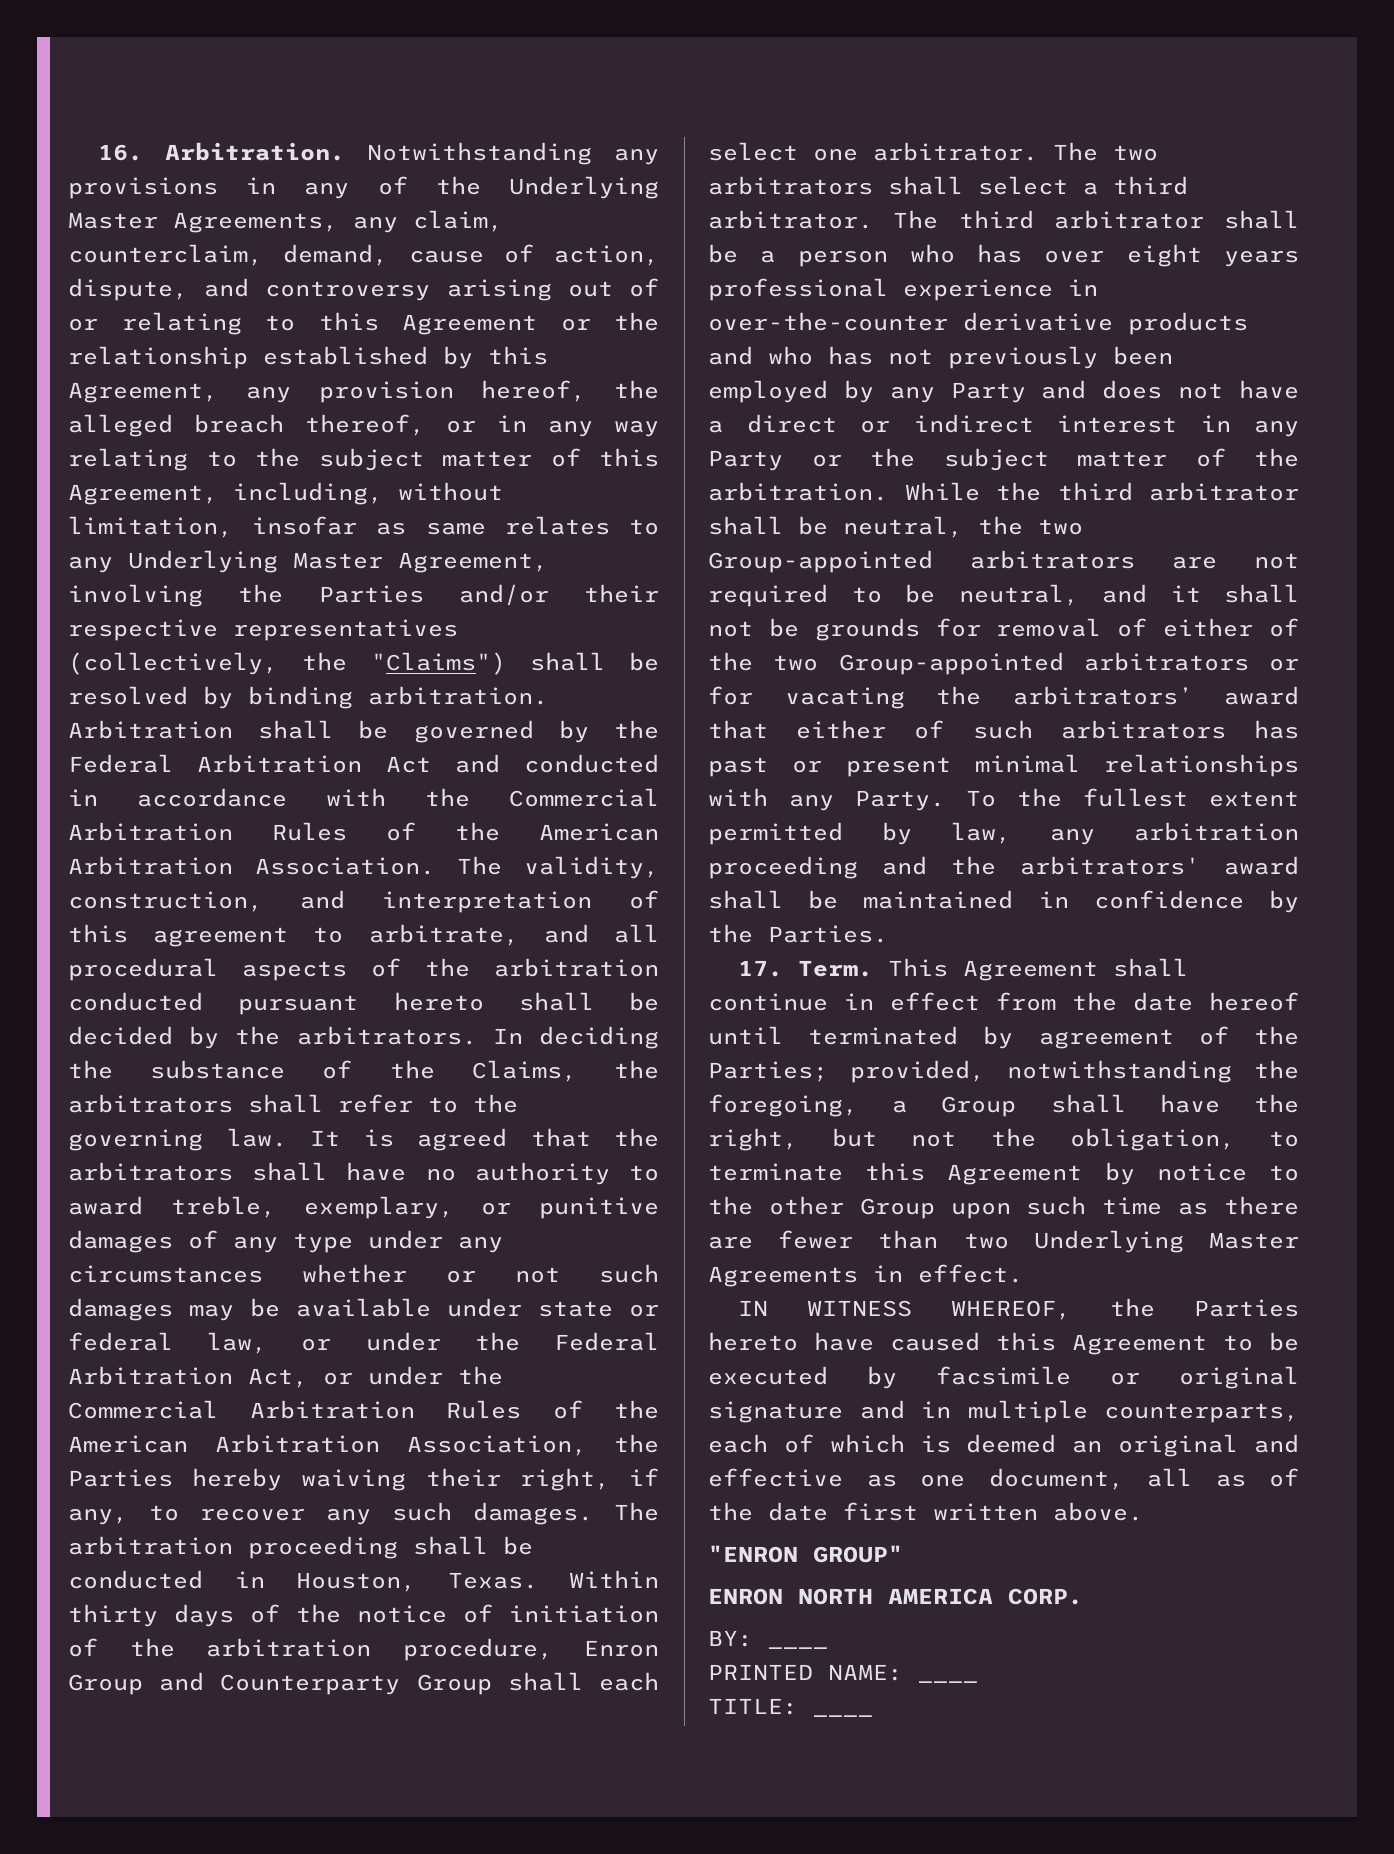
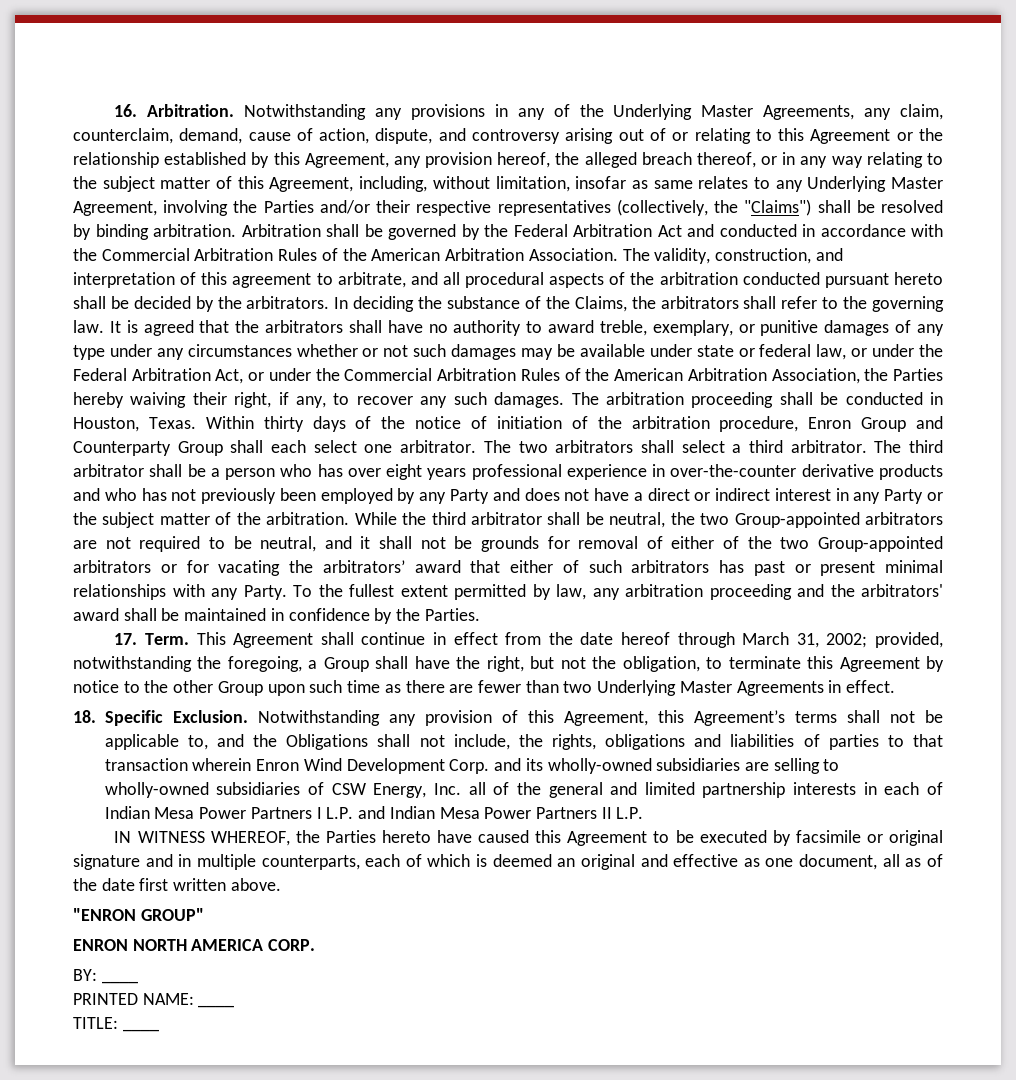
- This Agreement shall continue in effect from the date hereof until terminated by agreement of the Parties; provided, notwithstanding the foregoing, a Group shall have the right, but not the obligation, to terminate this Agreement by notice to the other Group upon such time as there are fewer than two Underlying Master Agreements in effect.
+ This Agreement shall continue in effect from the date hereof through March 31, 2002; provided, notwithstanding the foregoing, a Group shall have the right, but not the obligation, to terminate this Agreement by notice to the other Group upon such time as there are fewer than two Underlying Master Agreements in effect.
+ 18. Specific Exclusion. Notwithstanding any provision of this Agreement, this Agreement’s terms shall not be applicable to, and the Obligations shall not include, the rights, obligations and liabilities of parties to that transaction wherein Enron Wind Development Corp. and its wholly-owned subsidiaries are selling to wholly-owned subsidiaries of CSW Energy, Inc. all of the general and limited partnership interests in each of Indian Mesa Power Partners I L.P. and Indian Mesa Power Partners II L.P.

